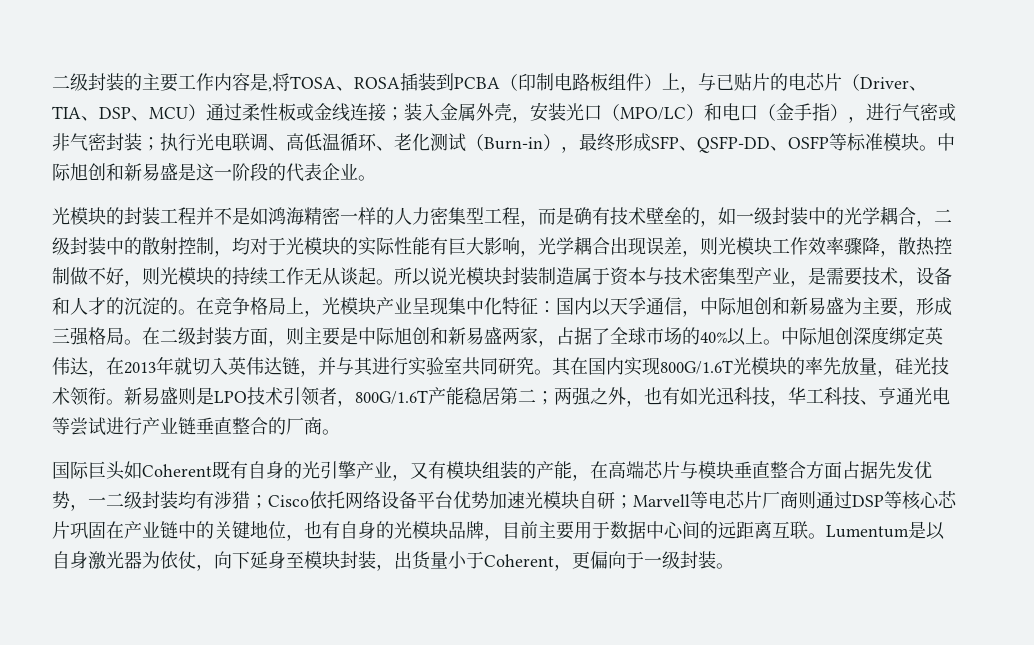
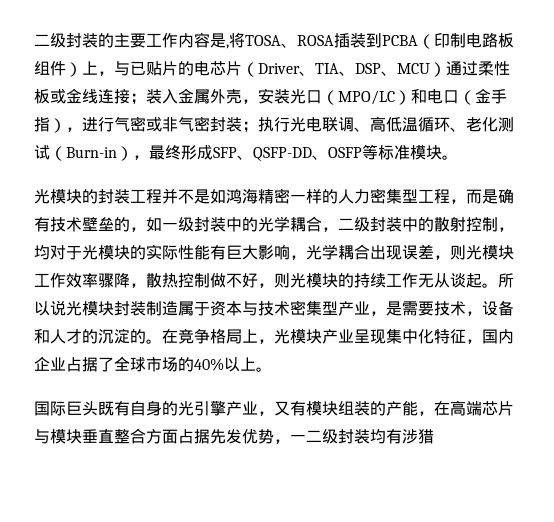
- 中际旭创和新易盛是这一阶段的代表企业。
- 在竞争格局上，光模块产业呈现集中化特征：国内以天孚通信，中际旭创和新易盛为主要，形成三强格局。在二级封装方面，则主要是中际旭创和新易盛两家，占据了全球市场的40%以上。中际旭创深度绑定英伟达，在2013年就切入英伟达链，并与其进行实验室共同研究。其在国内实现800G/1.6T光模块的率先放量，硅光技术领衔。新易盛则是LPO技术引领者，800G/1.6T产能稳居第二；两强之外，也有如光迅科技，华工科技、亨通光电等尝试进行产业链垂直整合的厂商。
+ 在竞争格局上，光模块产业呈现集中化特征，国内企业占据了全球市场的40%以上。
- 国际巨头如Coherent既有自身的光引擎产业，又有模块组装的产能，在高端芯片与模块垂直整合方面占据先发优势，一二级封装均有涉猎；Cisco依托网络设备平台优势加速光模块自研；Marvell等电芯片厂商则通过DSP等核心芯片巩固在产业链中的关键地位，也有自身的光模块品牌，目前主要用于数据中心间的远距离互联。Lumentum是以自身激光器为依仗，向下延身至模块封装，出货量小于Coherent，更偏向于一级封装。
+ 国际巨头既有自身的光引擎产业，又有模块组装的产能，在高端芯片与模块垂直整合方面占据先发优势，一二级封装均有涉猎

